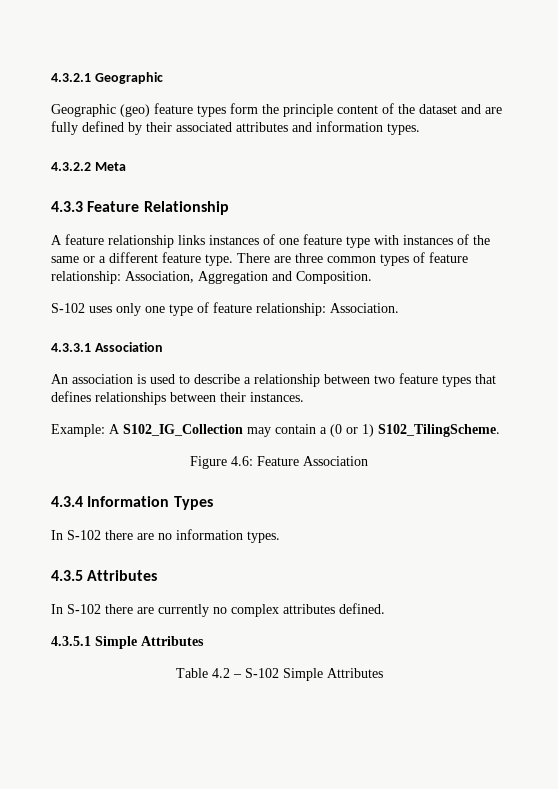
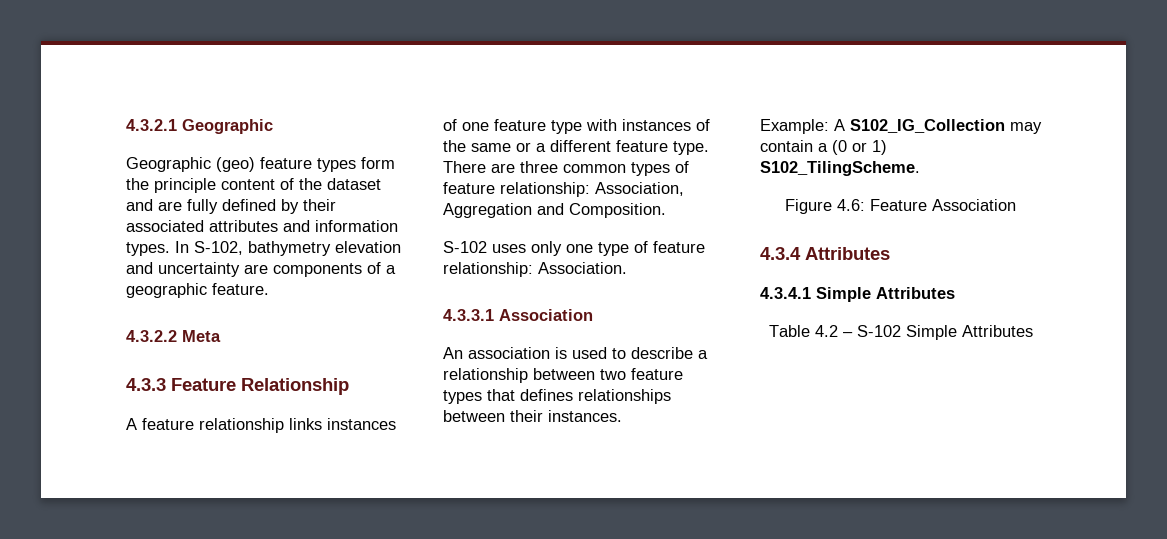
+ In S-102, bathymetry elevation and uncertainty are components of a geographic feature.
- 4.3.4 Information Types
- In S-102 there are no information types.
- 4.3.5 Attributes
- In S-102 there are currently no complex attributes defined.
- 4.3.5.1 Simple Attributes
+ 4.3.4 Attributes
+ 4.3.4.1 Simple Attributes

